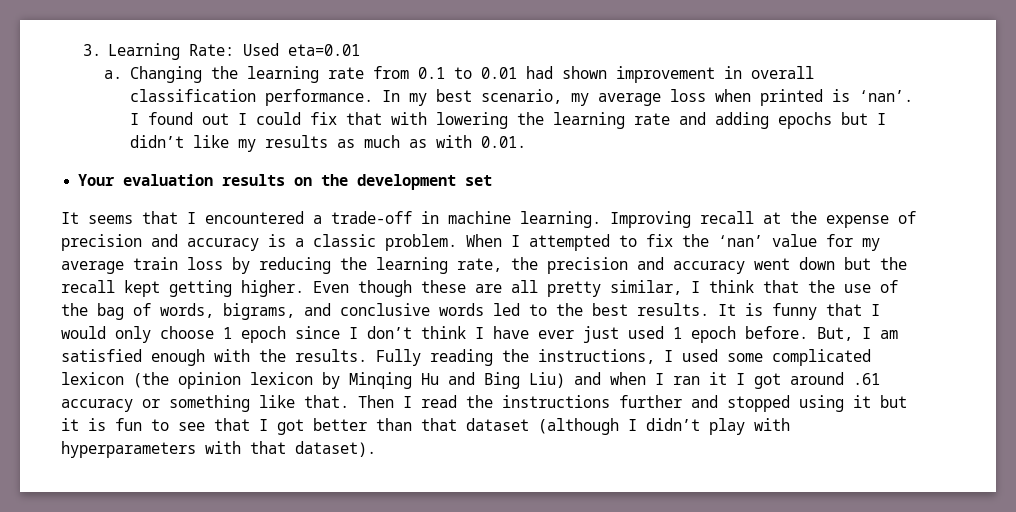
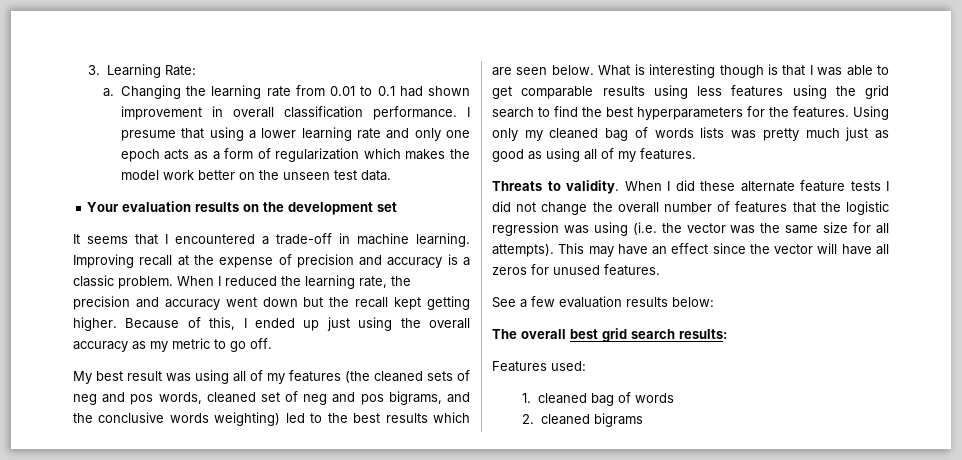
- 3. Learning Rate: Used eta=0.01
+ 3. Learning Rate:
- Changing the learning rate from 0.1 to 0.01 had shown improvement in overall classification performance.
+ Changing the learning rate from 0.01 to 0.1 had shown improvement in overall classification performance.
- In my best scenario, my average loss when printed is ‘nan’. I found out I could fix that with lowering the learning rate and adding epochs but I didn’t like my results as much as with 0.01.
+ I presume that using a lower learning rate and only one epoch acts as a form of regularization which makes the model work better on the unseen test data.
- When I attempted to fix the ‘nan’ value for my average train loss by reducing the learning rate, the precision and accuracy went down but the recall kept getting higher.
+ When I reduced the learning rate, the precision and accuracy went down but the recall kept getting higher.
- Even though these are all pretty similar, I think that the use of the bag of words, bigrams, and conclusive words led to the best results. It is funny that I would only choose 1 epoch since I don’t think I have ever just used 1 epoch before. But, I am satisfied enough with the results. Fully reading the instructions, I used some complicated lexicon (the opinion lexicon by Minqing Hu and Bing Liu) and when I ran it I got around .61 accuracy or something like that. Then I read the instructions further and stopped using it but it is fun to see that I got better than that dataset (although I didn’t play with hyperparameters with that dataset).
+ Because of this, I ended up just using the overall accuracy as my metric to go off.
+ My best result was using all of my features (the cleaned sets of neg and pos words, cleaned set of neg and pos bigrams, and the conclusive words weighting) led to the best results which are seen below. What is interesting though is that I was able to get comparable results using less features using the grid search to find the best hyperparameters for the features. Using only my cleaned bag of words lists was pretty much just as good as using all of my features.
+ Threats to validity. When I did these alternate feature tests I did not change the overall number of features that the logistic regression was using (i.e. the vector was the same size for all attempts). This may have an effect since the vector will have all zeros for unused features.
+ See a few evaluation results below:
+ The overall best grid search results:
+ Features used:
+ 1. cleaned bag of words
+ 2. cleaned bigrams

